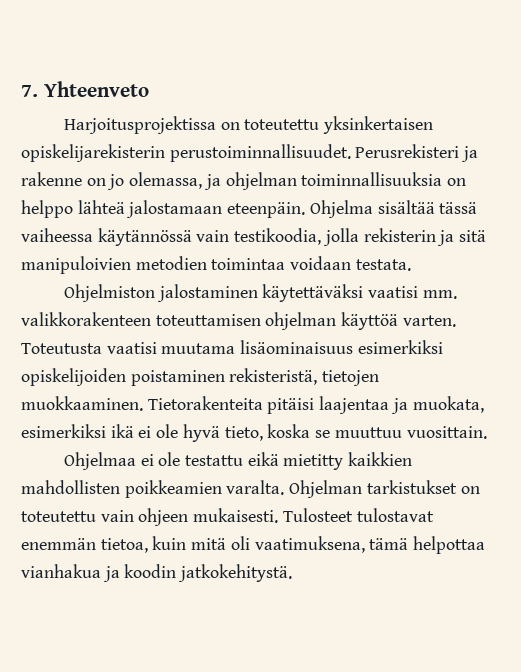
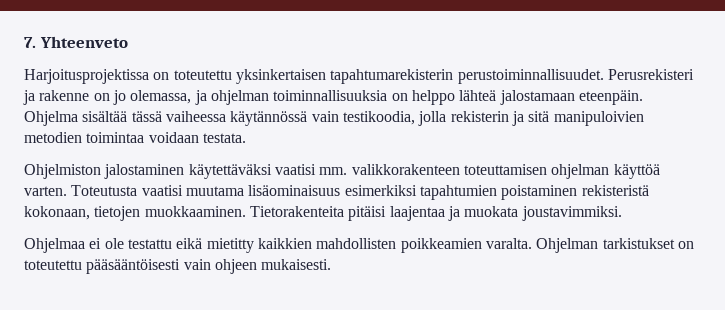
- Harjoitusprojektissa on toteutettu yksinkertaisen opiskelijarekisterin perustoiminnallisuudet.
+ Harjoitusprojektissa on toteutettu yksinkertaisen tapahtumarekisterin perustoiminnallisuudet.
- Toteutusta vaatisi muutama lisäominaisuus esimerkiksi opiskelijoiden poistaminen rekisteristä, tietojen muokkaaminen.
+ Toteutusta vaatisi muutama lisäominaisuus esimerkiksi tapahtumien poistaminen rekisteristä kokonaan, tietojen muokkaaminen.
- Tietorakenteita pitäisi laajentaa ja muokata, esimerkiksi ikä ei ole hyvä tieto, koska se muuttuu vuosittain.
+ Tietorakenteita pitäisi laajentaa ja muokata joustavimmiksi.
- Ohjelman tarkistukset on toteutettu vain ohjeen mukaisesti. Tulosteet tulostavat enemmän tietoa, kuin mitä oli vaatimuksena, tämä helpottaa vianhakua ja koodin jatkokehitystä.
+ Ohjelman tarkistukset on toteutettu pääsääntöisesti vain ohjeen mukaisesti.

